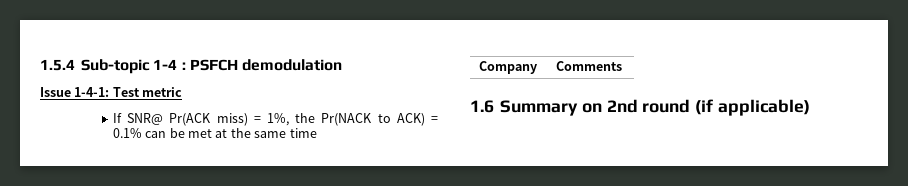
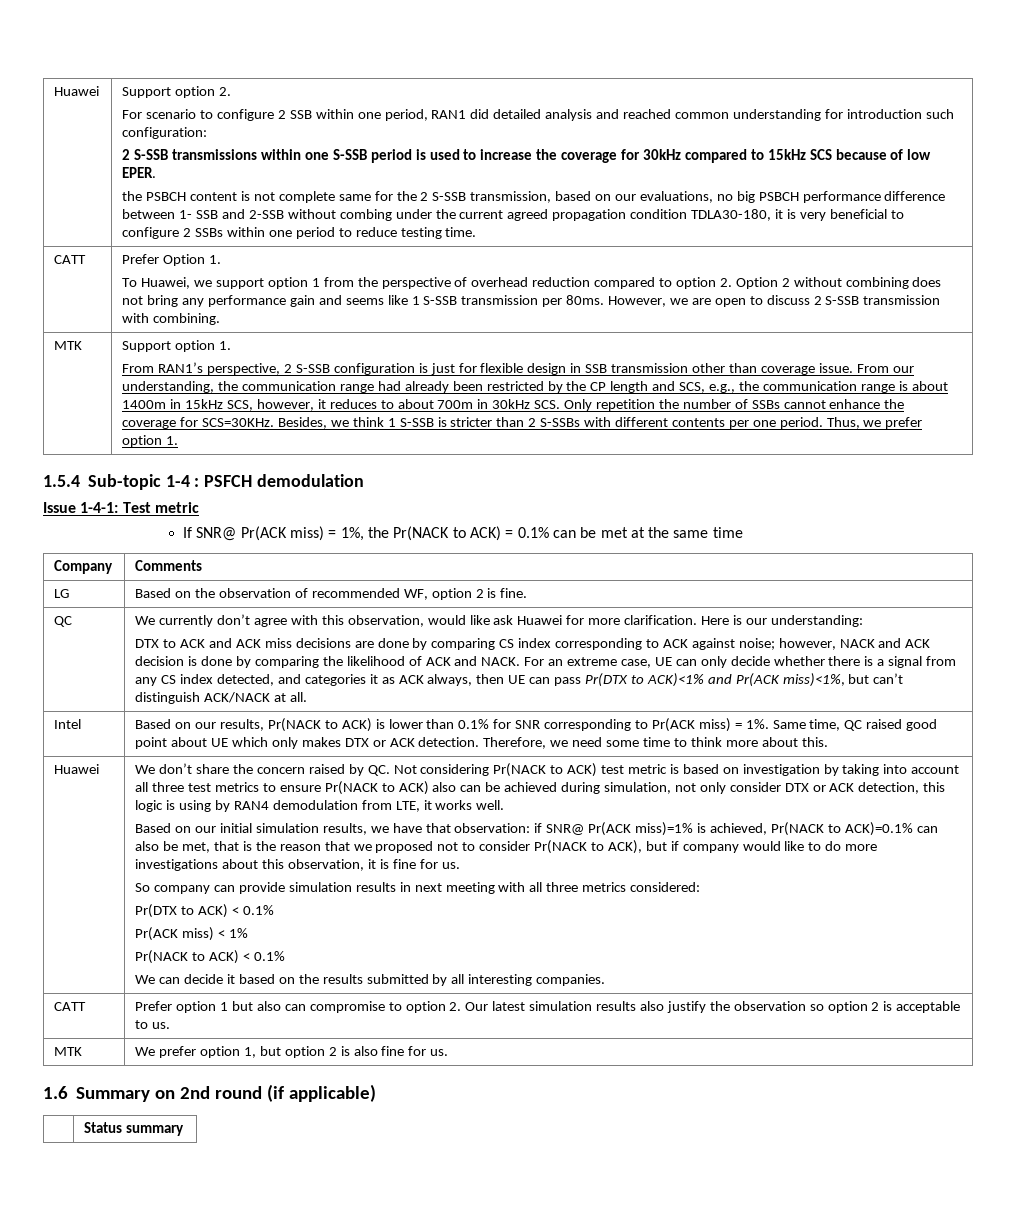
+ Huawei | Support option 2.
+ For scenario to configure 2 SSB within one period, RAN1 did detailed analysis and reached common understanding for introduction such configuration:
+ 2 S-SSB transmissions within one S-SSB period is used to increase the coverage for 30kHz compared to 15kHz SCS because of low EPER.
+ the PSBCH content is not complete same for the 2 S-SSB transmission, based on our evaluations, no big PSBCH performance difference between 1- SSB and 2-SSB without combing under the current agreed propagation condition TDLA30-180, it is very beneficial to configure 2 SSBs within one period to reduce testing time.
+ CATT | Prefer Option 1.
+ To Huawei, we support option 1 from the perspective of overhead reduction compared to option 2. Option 2 without combining does not bring any performance gain and seems like 1 S-SSB transmission per 80ms. However, we are open to discuss 2 S-SSB transmission with combining.
+ MTK | Support option 1.
+ From RAN1’s perspective, 2 S-SSB configuration is just for flexible design in SSB transmission other than coverage issue. From our understanding, the communication range had already been restricted by the CP length and SCS, e.g., the communication range is about 1400m in 15kHz SCS, however, it reduces to about 700m in 30kHz SCS. Only repetition the number of SSBs cannot enhance the coverage for SCS=30KHz. Besides, we think 1 S-SSB is stricter than 2 S-SSBs with different contents per one period. Thus, we prefer option 1.
+ LG | Based on the observation of recommended WF, option 2 is fine.
+ QC | We currently don’t agree with this observation, would like ask Huawei for more clarification. Here is our understanding:
+ DTX to ACK and ACK miss decisions are done by comparing CS index corresponding to ACK against noise; however, NACK and ACK decision is done by comparing the likelihood of ACK and NACK. For an extreme case, UE can only decide whether there is a signal from any CS index detected, and categories it as ACK always, then UE can pass Pr(DTX to ACK)<1% and Pr(ACK miss)<1%, but can’t distinguish ACK/NACK at all.
+ Intel | Based on our results, Pr(NACK to ACK) is lower than 0.1% for SNR corresponding to Pr(ACK miss) = 1%. Same time, QC raised good point about UE which only makes DTX or ACK detection. Therefore, we need some time to think more about this.
+ Huawei | We don’t share the concern raised by QC. Not considering Pr(NACK to ACK) test metric is based on investigation by taking into account all three test metrics to ensure Pr(NACK to ACK) also can be achieved during simulation, not only consider DTX or ACK detection, this logic is using by RAN4 demodulation from LTE, it works well.
+ Based on our initial simulation results, we have that observation: if SNR@ Pr(ACK miss)=1% is achieved, Pr(NACK to ACK)=0.1% can also be met, that is the reason that we proposed not to consider Pr(NACK to ACK), but if company would like to do more investigations about this observation, it is fine for us.
+ So company can provide simulation results in next meeting with all three metrics considered:
+ Pr(DTX to ACK) < 0.1%
+ Pr(ACK miss) < 1%
+ Pr(NACK to ACK) < 0.1%
+ We can decide it based on the results submitted by all interesting companies.
+ CATT | Prefer option 1 but also can compromise to option 2. Our latest simulation results also justify the observation so option 2 is acceptable to us.
+ MTK | We prefer option 1, but option 2 is also fine for us.
+ | Status summary

